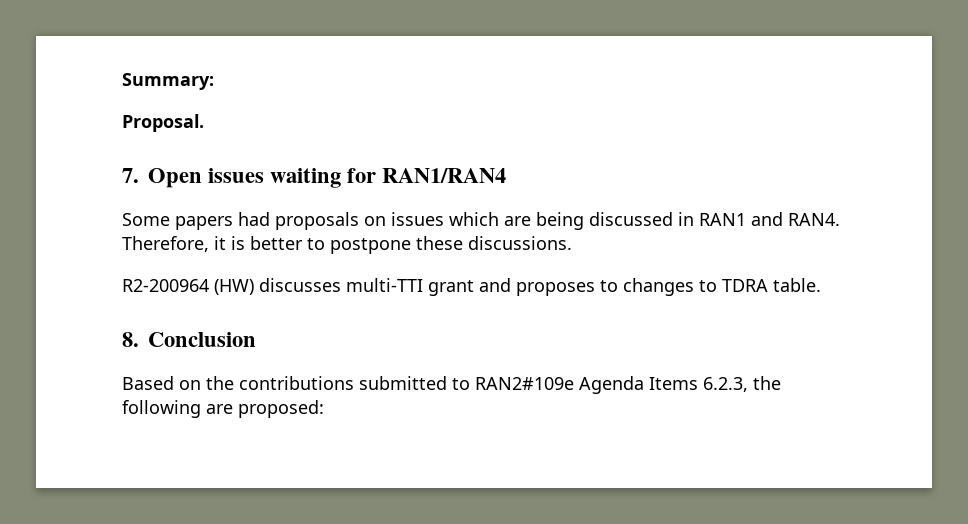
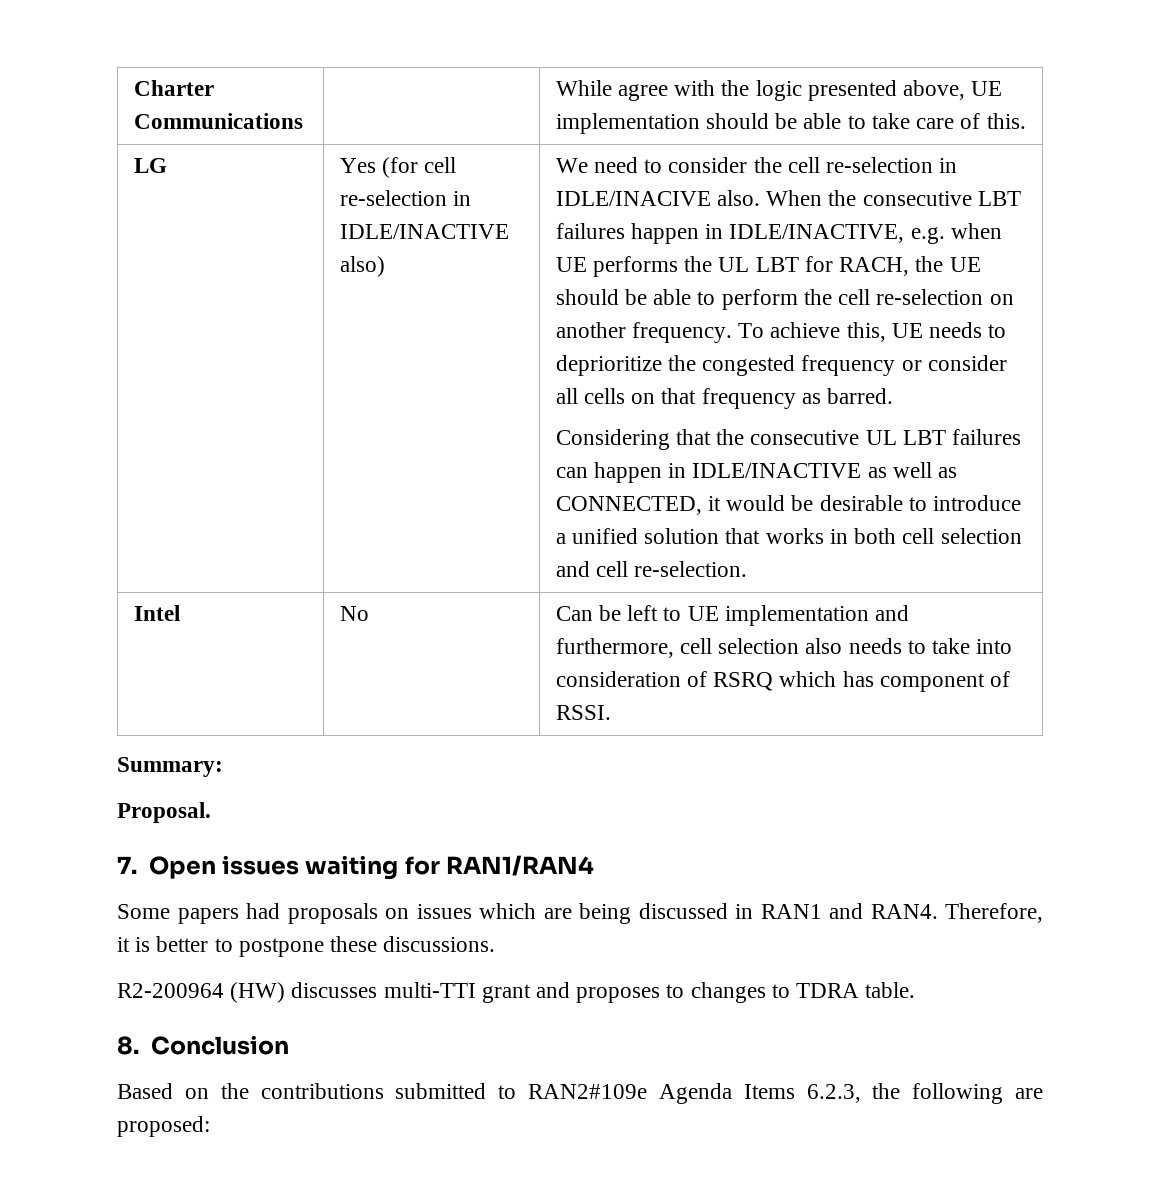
+ Charter Communications | | While agree with the logic presented above, UE implementation should be able to take care of this.
+ LG | Yes (for cell re-selection in IDLE/INACTIVE also) | We need to consider the cell re-selection in IDLE/INACIVE also. When the consecutive LBT failures happen in IDLE/INACTIVE, e.g. when UE performs the UL LBT for RACH, the UE should be able to perform the cell re-selection on another frequency. To achieve this, UE needs to deprioritize the congested frequency or consider all cells on that frequency as barred.
+ Considering that the consecutive UL LBT failures can happen in IDLE/INACTIVE as well as CONNECTED, it would be desirable to introduce a unified solution that works in both cell selection and cell re-selection.
+ Intel | No | Can be left to UE implementation and furthermore, cell selection also needs to take into consideration of RSRQ which has component of RSSI.

